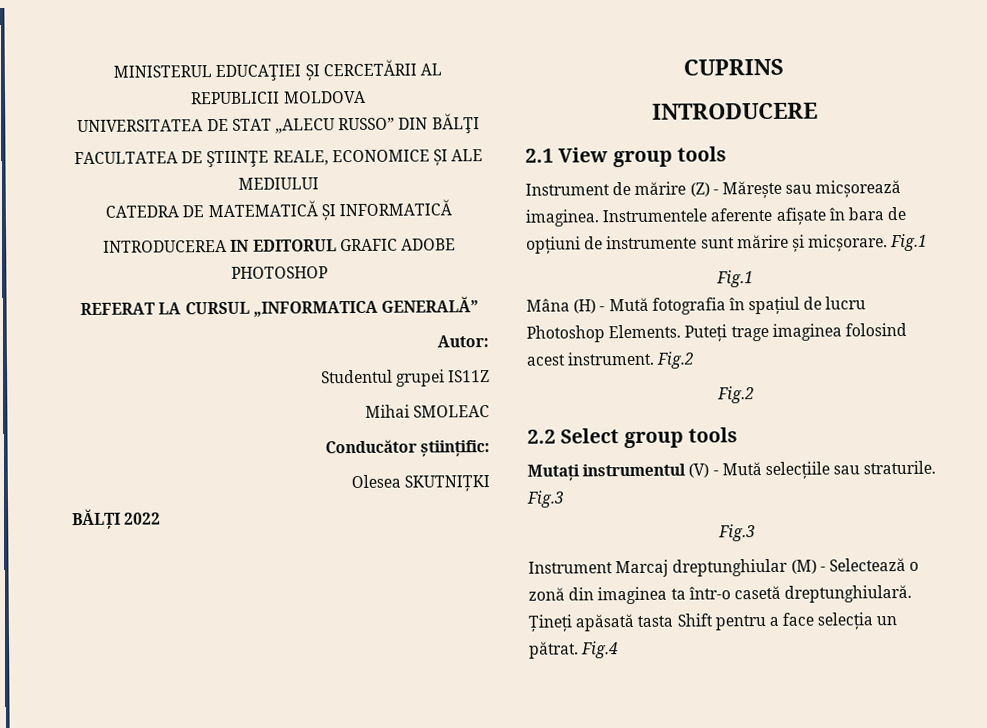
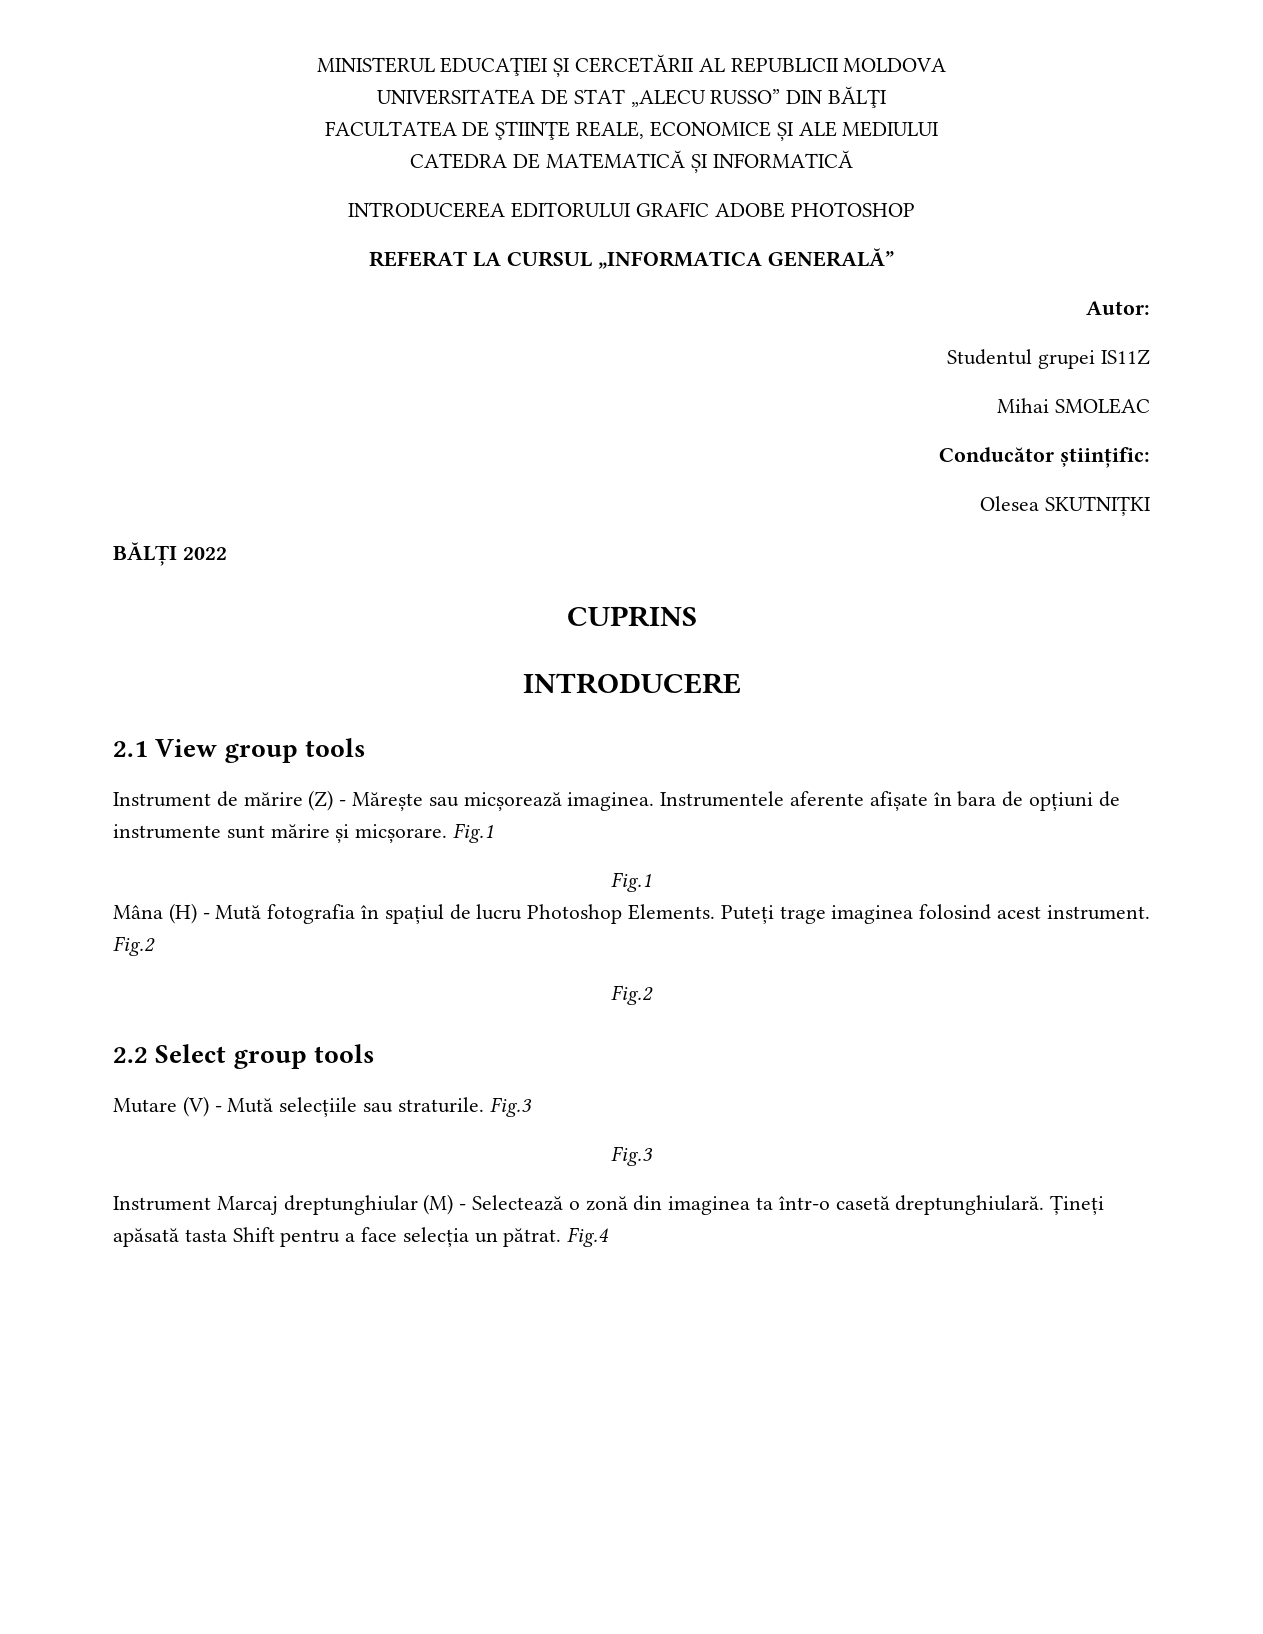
- INTRODUCEREA IN EDITORUL GRAFIC ADOBE PHOTOSHOP
+ INTRODUCEREA EDITORULUI GRAFIC ADOBE PHOTOSHOP
- Mutați instrumentul (V) - Mută selecțiile sau straturile.
+ Mutare (V) - Mută selecțiile sau straturile.

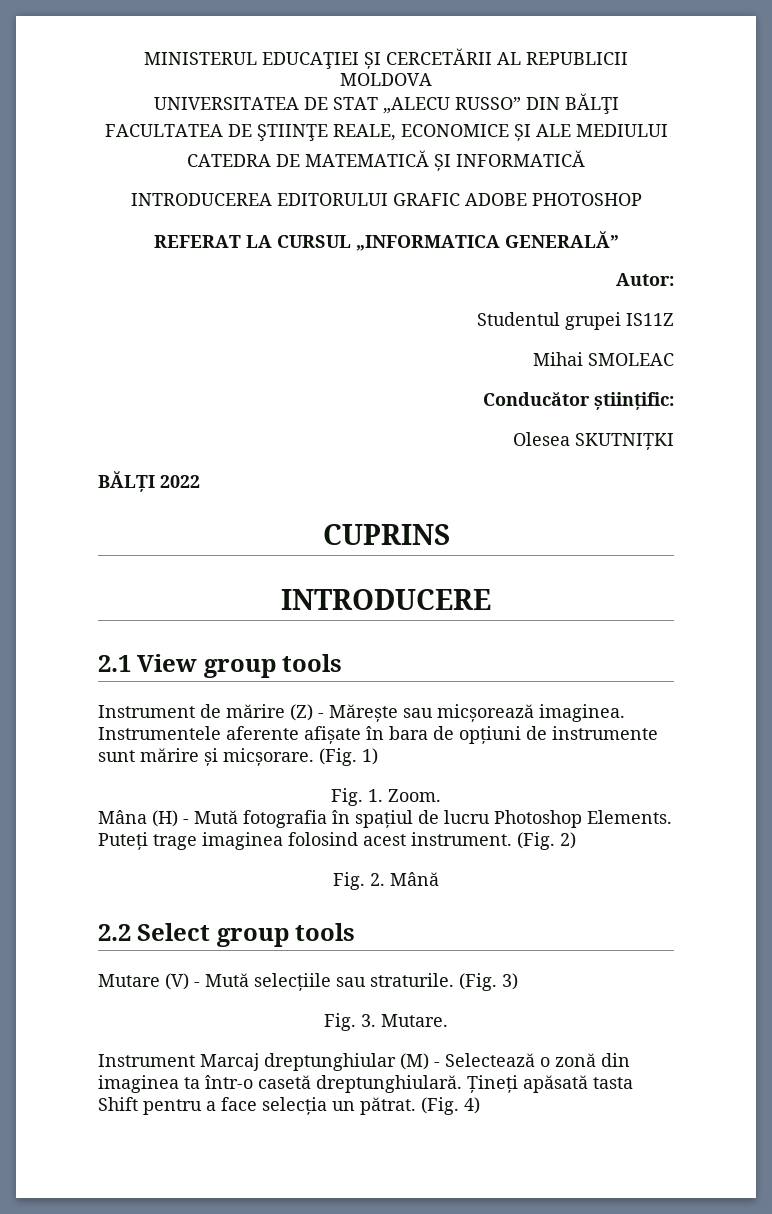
- Instrumentele aferente afișate în bara de opțiuni de instrumente sunt mărire și micșorare. Fig.1
- Fig.1
+ Instrumentele aferente afișate în bara de opțiuni de instrumente sunt mărire și micșorare. (Fig. 1)
+ Fig. 1. Zoom.
- Puteți trage imaginea folosind acest instrument. Fig.2
- Fig.2
+ Puteți trage imaginea folosind acest instrument. (Fig. 2)
+ Fig. 2. Mână
- Mutare (V) - Mută selecțiile sau straturile. Fig.3
- Fig.3
+ Mutare (V) - Mută selecțiile sau straturile. (Fig. 3)
+ Fig. 3. Mutare.
- Fig.4
+ (Fig. 4)

